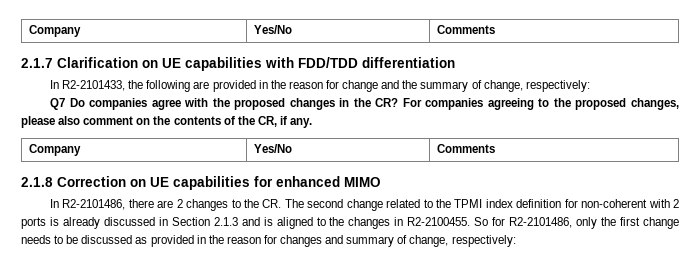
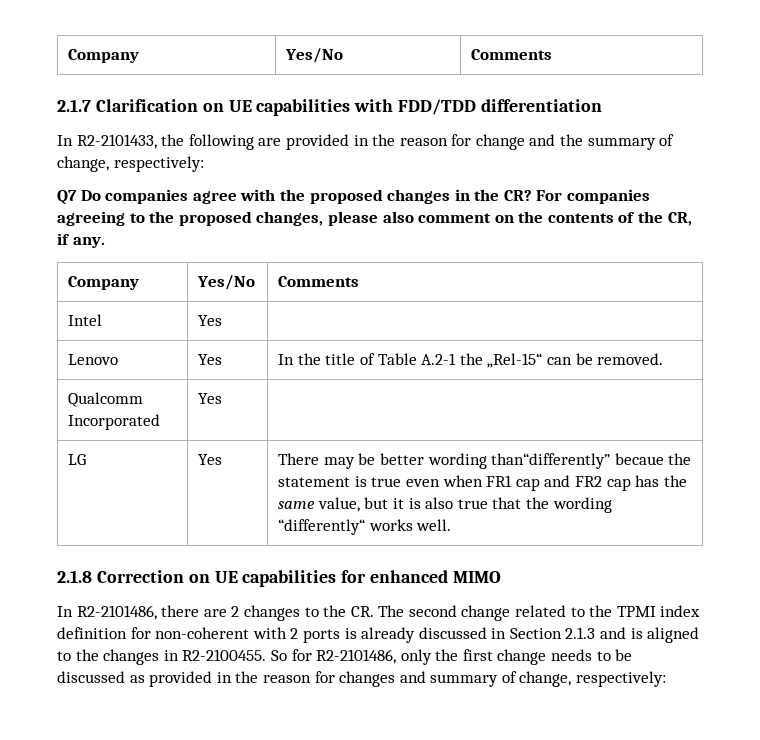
+ Intel | Yes |
+ Lenovo | Yes | In the title of Table A.2-1 the „Rel-15“ can be removed.
+ Qualcomm Incorporated | Yes |
+ LG | Yes | There may be better wording than“differently” becaue the statement is true even when FR1 cap and FR2 cap has the same value, but it is also true that the wording “differently“ works well.

